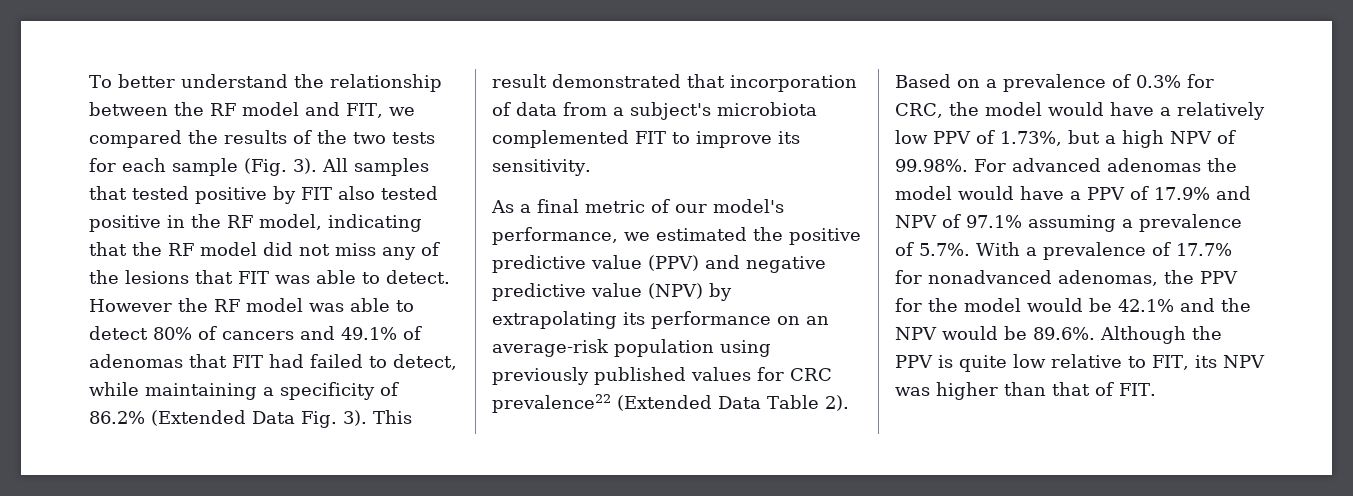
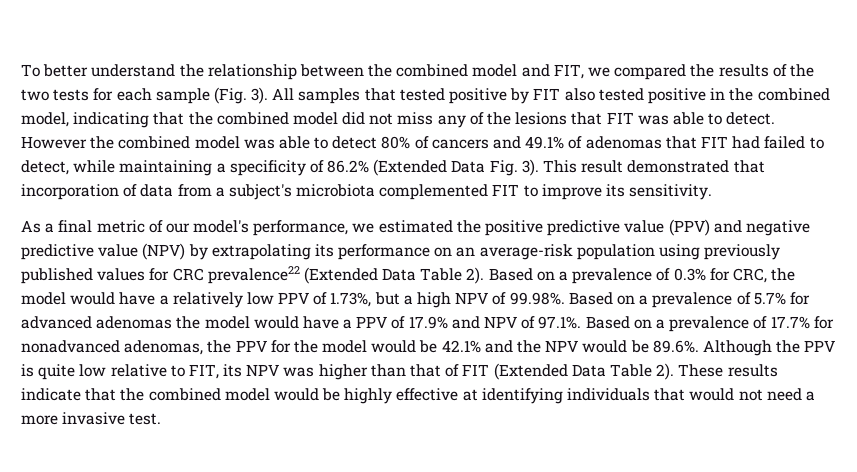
- To better understand the relationship between the RF model and FIT, we compared the results of the two tests for each sample (Fig. 3).
+ To better understand the relationship between the combined model and FIT, we compared the results of the two tests for each sample (Fig. 3).
- All samples that tested positive by FIT also tested positive in the RF model, indicating that the RF model did not miss any of the lesions that FIT was able to detect.
+ All samples that tested positive by FIT also tested positive in the combined model, indicating that the combined model did not miss any of the lesions that FIT was able to detect.
- However the RF model was able to detect 80% of cancers and 49.1% of adenomas that FIT had failed to detect, while maintaining a specificity of 86.2% (Extended Data Fig. 3).
+ However the combined model was able to detect 80% of cancers and 49.1% of adenomas that FIT had failed to detect, while maintaining a specificity of 86.2% (Extended Data Fig. 3).
- Based on a prevalence of 0.3% for CRC, the model would have a relatively low PPV of 1.73%, but a high NPV of 99.98%. For advanced adenomas the model would have a PPV of 17.9% and NPV of 97.1% assuming a prevalence of 5.7%. With a prevalence of 17.7% for nonadvanced adenomas, the PPV for the model would be 42.1% and the NPV would be 89.6%. Although the PPV is quite low relative to FIT, its NPV was higher than that of FIT.
+ Based on a prevalence of 0.3% for CRC, the model would have a relatively low PPV of 1.73%, but a high NPV of 99.98%. Based on a prevalence of 5.7% for advanced adenomas the model would have a PPV of 17.9% and NPV of 97.1%. Based on a prevalence of 17.7% for nonadvanced adenomas, the PPV for the model would be 42.1% and the NPV would be 89.6%. Although the PPV is quite low relative to FIT, its NPV was higher than that of FIT (Extended Data Table 2). These results indicate that the combined model would be highly effective at identifying individuals that would not need a more invasive test.

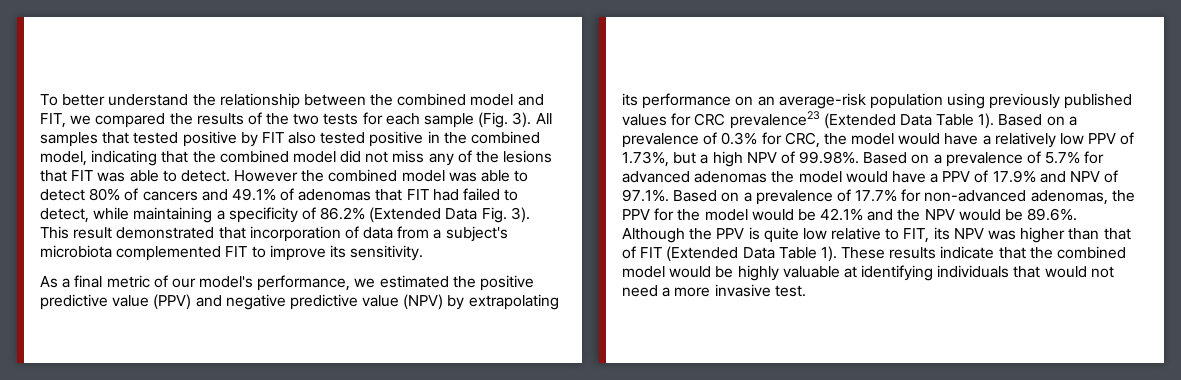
- As a final metric of our model's performance, we estimated the positive predictive value (PPV) and negative predictive value (NPV) by extrapolating its performance on an average-risk population using previously published values for CRC prevalence22 (Extended Data Table 2).
+ As a final metric of our model's performance, we estimated the positive predictive value (PPV) and negative predictive value (NPV) by extrapolating its performance on an average-risk population using previously published values for CRC prevalence23 (Extended Data Table 1).
- Based on a prevalence of 0.3% for CRC, the model would have a relatively low PPV of 1.73%, but a high NPV of 99.98%. Based on a prevalence of 5.7% for advanced adenomas the model would have a PPV of 17.9% and NPV of 97.1%. Based on a prevalence of 17.7% for nonadvanced adenomas, the PPV for the model would be 42.1% and the NPV would be 89.6%. Although the PPV is quite low relative to FIT, its NPV was higher than that of FIT (Extended Data Table 2).
+ Based on a prevalence of 0.3% for CRC, the model would have a relatively low PPV of 1.73%, but a high NPV of 99.98%. Based on a prevalence of 5.7% for advanced adenomas the model would have a PPV of 17.9% and NPV of 97.1%. Based on a prevalence of 17.7% for non-advanced adenomas, the PPV for the model would be 42.1% and the NPV would be 89.6%. Although the PPV is quite low relative to FIT, its NPV was higher than that of FIT (Extended Data Table 1).
- These results indicate that the combined model would be highly effective at identifying individuals that would not need a more invasive test.
+ These results indicate that the combined model would be highly valuable at identifying individuals that would not need a more invasive test.

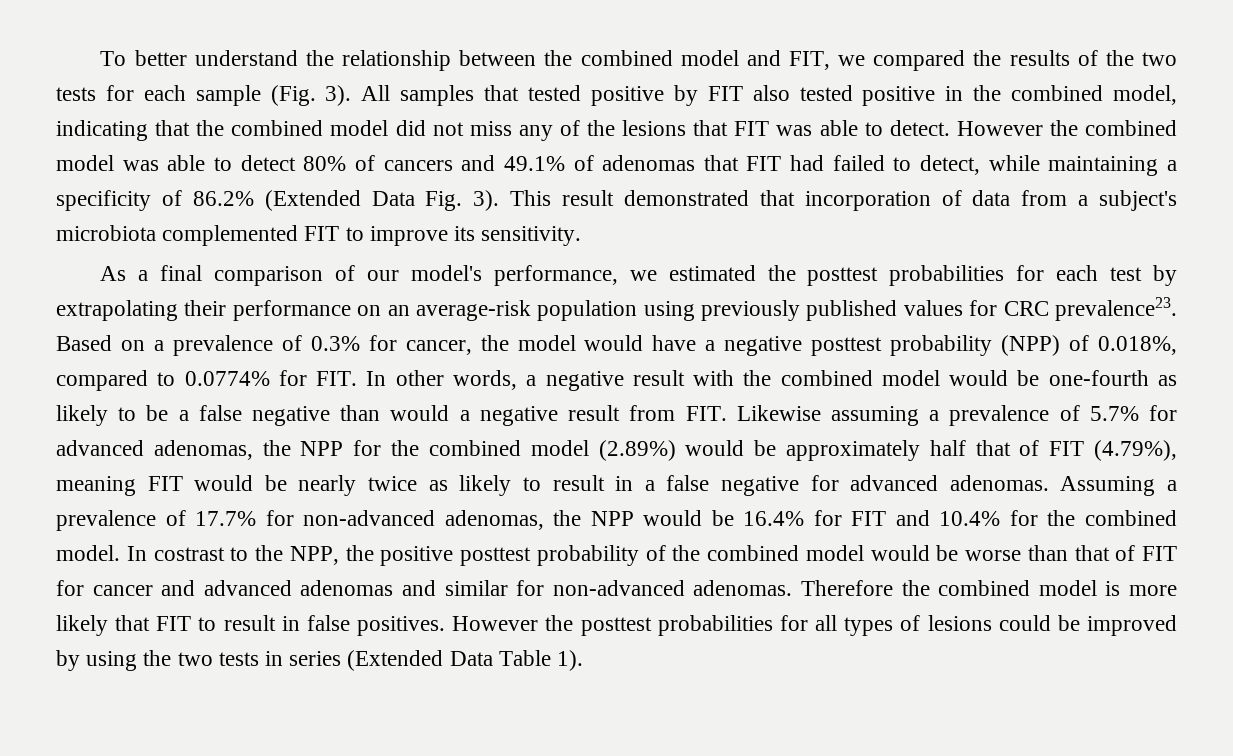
- As a final metric of our model's performance, we estimated the positive predictive value (PPV) and negative predictive value (NPV) by extrapolating its performance on an average-risk population using previously published values for CRC prevalence23 (Extended Data Table 1).
+ As a final comparison of our model's performance, we estimated the posttest probabilities for each test by extrapolating their performance on an average-risk population using previously published values for CRC prevalence23.
- Based on a prevalence of 0.3% for CRC, the model would have a relatively low PPV of 1.73%, but a high NPV of 99.98%. Based on a prevalence of 5.7% for advanced adenomas the model would have a PPV of 17.9% and NPV of 97.1%. Based on a prevalence of 17.7% for non-advanced adenomas, the PPV for the model would be 42.1% and the NPV would be 89.6%. Although the PPV is quite low relative to FIT, its NPV was higher than that of FIT (Extended Data Table 1). These results indicate that the combined model would be highly valuable at identifying individuals that would not need a more invasive test.
+ Based on a prevalence of 0.3% for cancer, the model would have a negative posttest probability (NPP) of 0.018%, compared to 0.0774% for FIT. In other words, a negative result with the combined model would be one-fourth as likely to be a false negative than would a negative result from FIT. Likewise assuming a prevalence of 5.7% for advanced adenomas, the NPP for the combined model (2.89%) would be approximately half that of FIT (4.79%), meaning FIT would be nearly twice as likely to result in a false negative for advanced adenomas. Assuming a prevalence of 17.7% for non-advanced adenomas, the NPP would be 16.4% for FIT and 10.4% for the combined model. In costrast to the NPP, the positive posttest probability of the combined model would be worse than that of FIT for cancer and advanced adenomas and similar for non-advanced adenomas. Therefore the combined model is more likely that FIT to result in false positives. However the posttest probabilities for all types of lesions could be improved by using the two tests in series (Extended Data Table 1).

